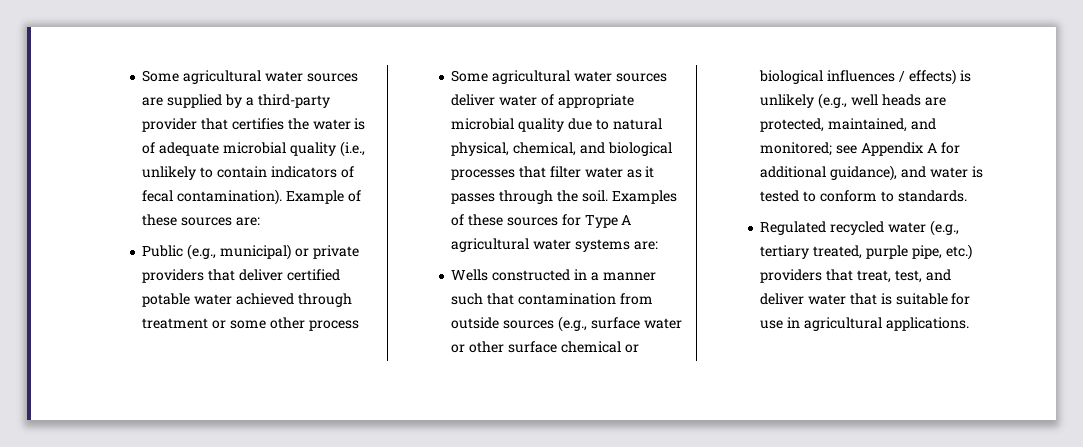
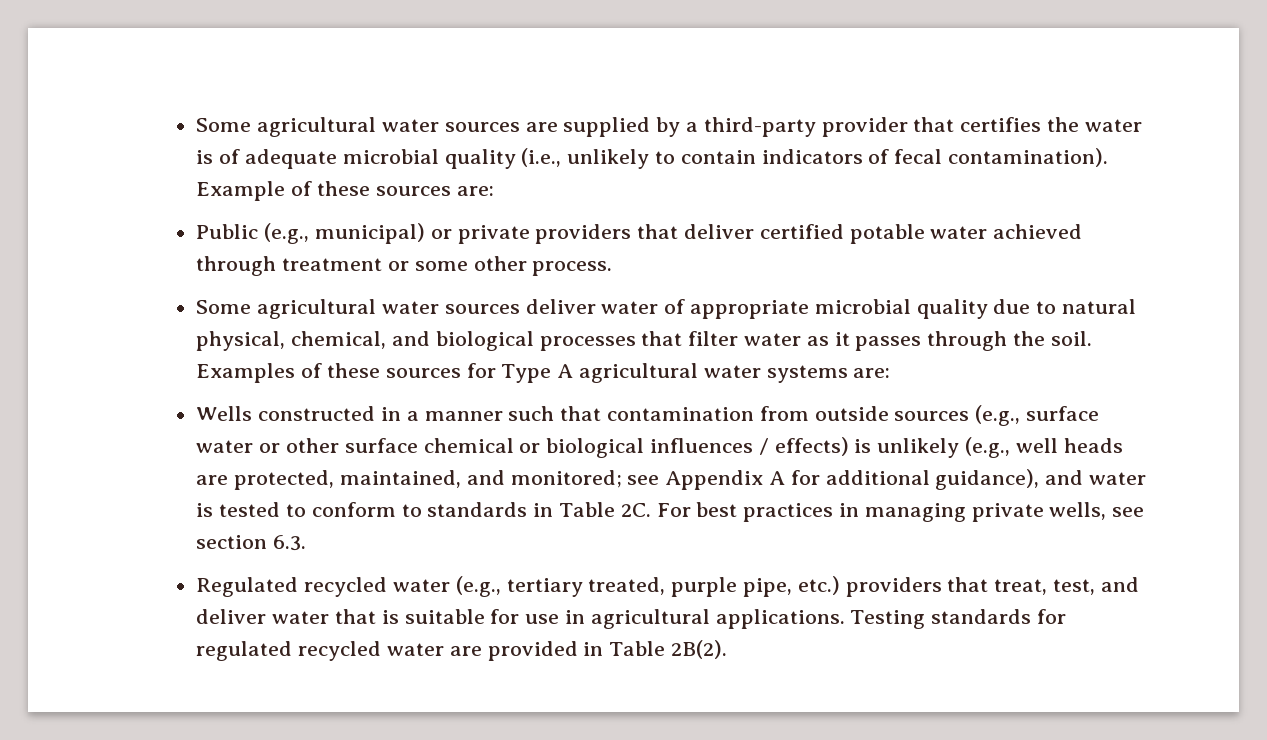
- Public (e.g., municipal) or private providers that deliver certified potable water achieved through treatment or some other process
+ Public (e.g., municipal) or private providers that deliver certified potable water achieved through treatment or some other process.
- Wells constructed in a manner such that contamination from outside sources (e.g., surface water or other surface chemical or biological influences / effects) is unlikely (e.g., well heads are protected, maintained, and monitored; see Appendix A for additional guidance), and water is tested to conform to standards.
+ Wells constructed in a manner such that contamination from outside sources (e.g., surface water or other surface chemical or biological influences / effects) is unlikely (e.g., well heads are protected, maintained, and monitored; see Appendix A for additional guidance), and water is tested to conform to standards in Table 2C. For best practices in managing private wells, see section 6.3.
+ Testing standards for regulated recycled water are provided in Table 2B(2).

